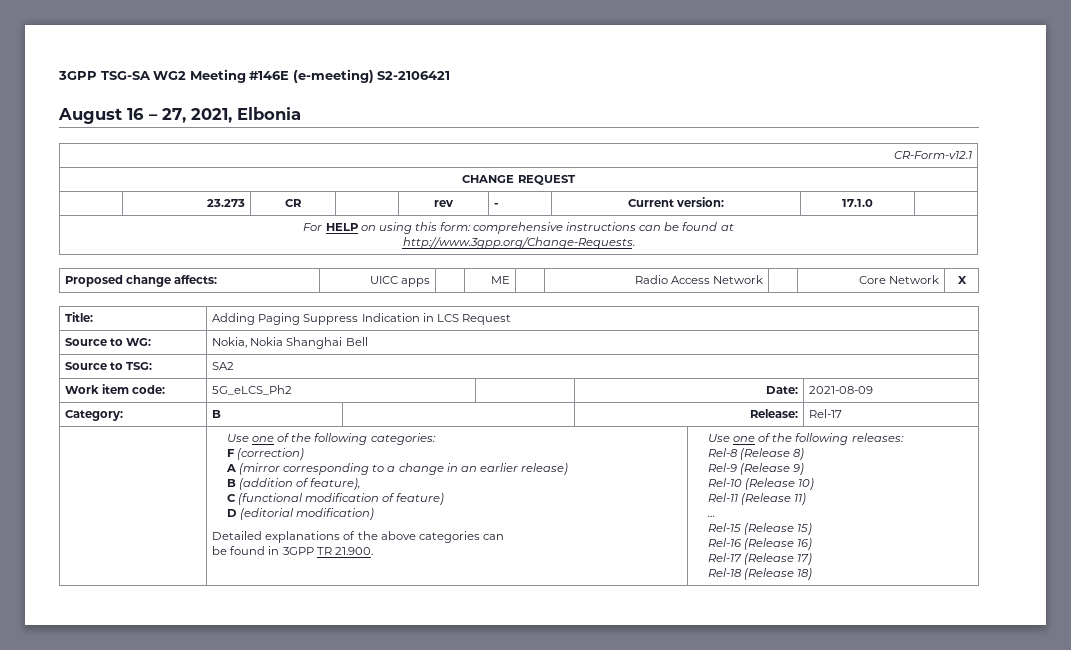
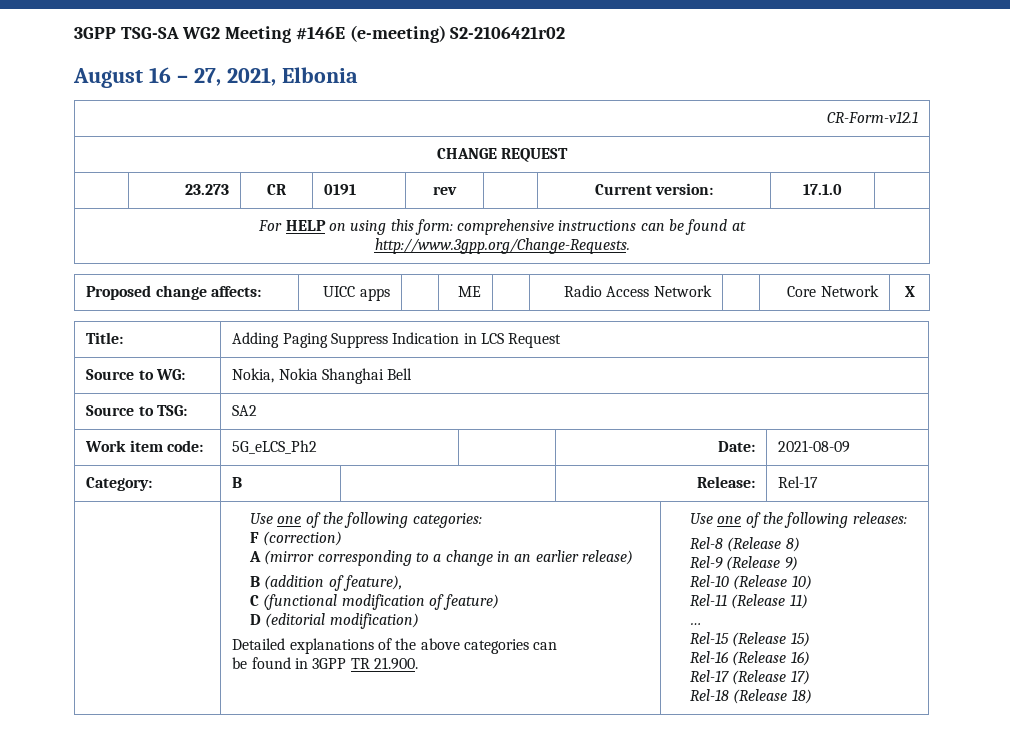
- 3GPP TSG-SA WG2 Meeting #146E (e-meeting) S2-2106421
+ 3GPP TSG-SA WG2 Meeting #146E (e-meeting) S2-2106421r02
- | 23.273 | CR | | rev | - | Current version: | 17.1.0 |
+ | 23.273 | CR | 0191 | rev | | Current version: | 17.1.0 |

